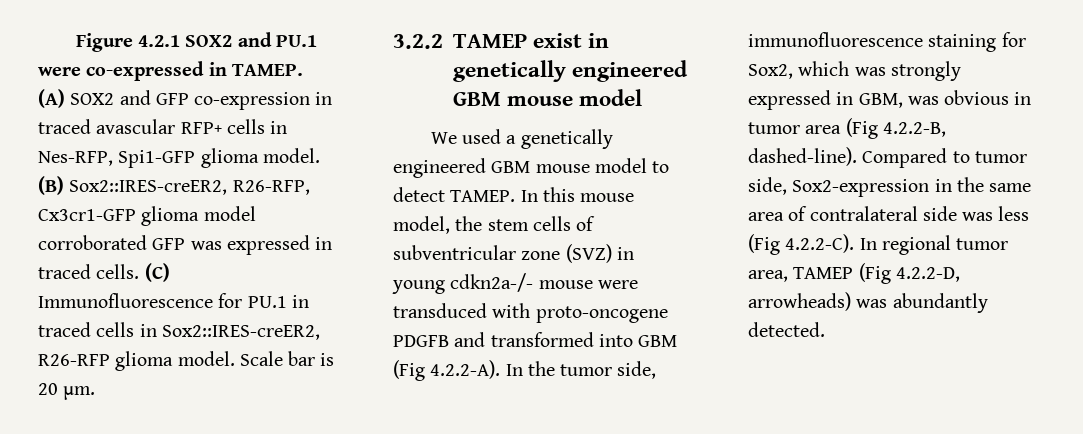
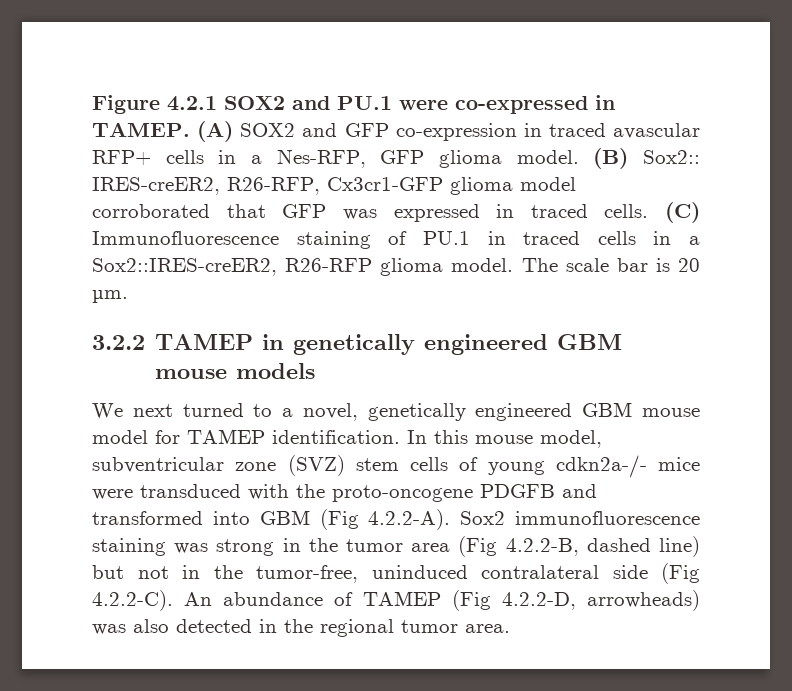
- (A) SOX2 and GFP co-expression in traced avascular RFP+ cells in Nes-RFP, Spi1-GFP glioma model.
+ (A) SOX2 and GFP co-expression in traced avascular RFP+ cells in a Nes-RFP, GFP glioma model.
- (B) Sox2::IRES-creER2, R26-RFP, Cx3cr1-GFP glioma model corroborated GFP was expressed in traced cells.
+ (B) Sox2:: IRES-creER2, R26-RFP, Cx3cr1-GFP glioma model corroborated that GFP was expressed in traced cells.
- (C) Immunofluorescence for PU.1 in traced cells in Sox2::IRES-creER2, R26-RFP glioma model.
+ (C) Immunofluorescence staining of PU.1 in traced cells in a Sox2::IRES-creER2, R26-RFP glioma model.
- Scale bar is 20 µm.
+ The scale bar is 20 µm.
- 3.2.2 TAMEP exist in genetically engineered GBM mouse model
+ 3.2.2 TAMEP in genetically engineered GBM mouse models
- We used a genetically engineered GBM mouse model to detect TAMEP.
+ We next turned to a novel, genetically engineered GBM mouse model for TAMEP identification.
- In this mouse model, the stem cells of subventricular zone (SVZ) in young cdkn2a-/- mouse were transduced with proto-oncogene PDGFB and transformed into GBM (Fig 4.2.2-A). In the tumor side, immunofluorescence staining for Sox2, which was strongly expressed in GBM, was obvious in tumor area (Fig 4.2.2-B, dashed-line). Compared to tumor side, Sox2-expression in the same area of contralateral side was less (Fig 4.2.2-C). In regional tumor area, TAMEP (Fig 4.2.2-D, arrowheads) was abundantly detected.
+ In this mouse model, subventricular zone (SVZ) stem cells of young cdkn2a-/- mice were transduced with the proto-oncogene PDGFB and transformed into GBM (Fig 4.2.2-A). Sox2 immunofluorescence staining was strong in the tumor area (Fig 4.2.2-B, dashed line) but not in the tumor-free, uninduced contralateral side (Fig 4.2.2-C). An abundance of TAMEP (Fig 4.2.2-D, arrowheads) was also detected in the regional tumor area.

